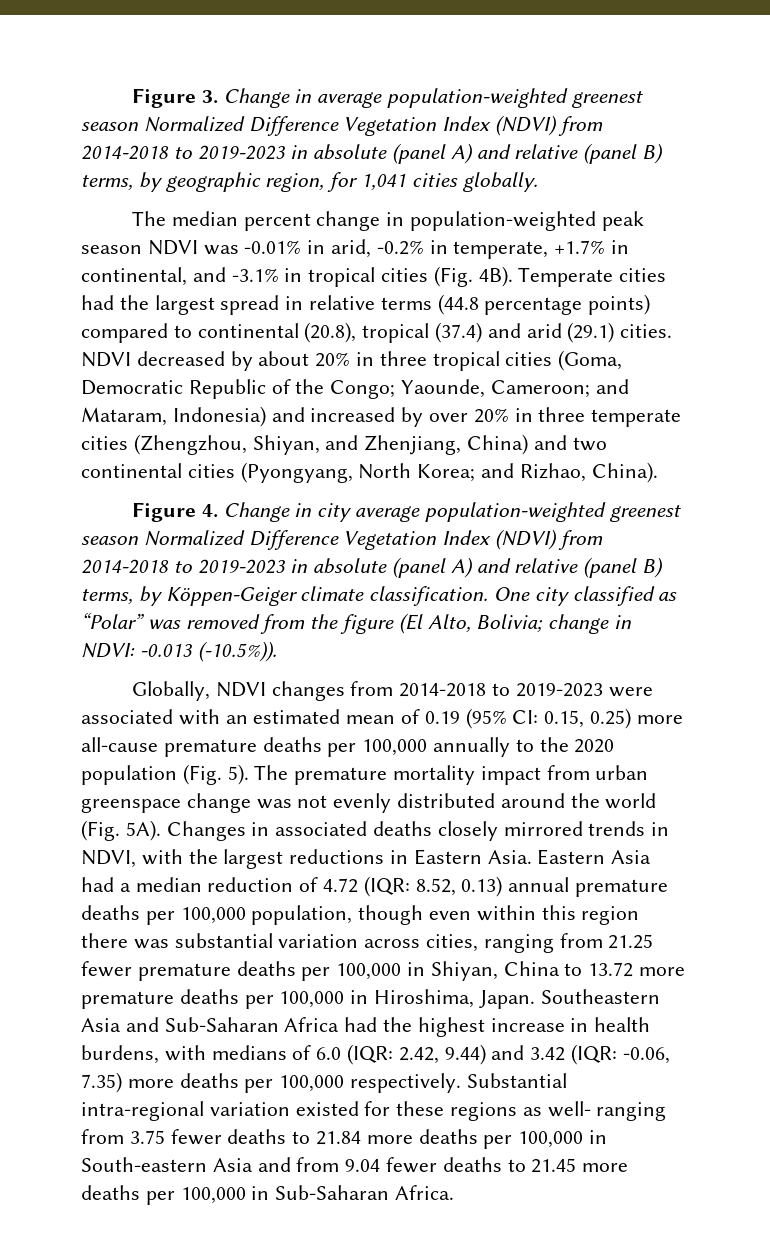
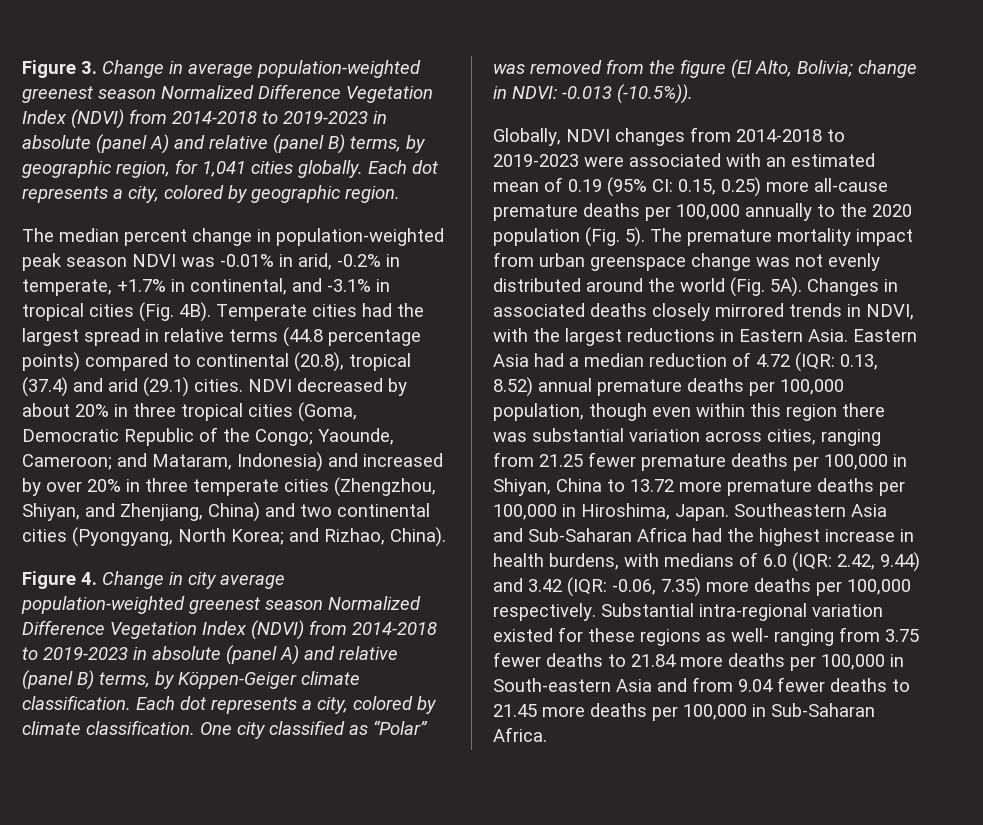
+ Each dot represents a city, colored by geographic region.
+ Each dot represents a city, colored by climate classification.
- Eastern Asia had a median reduction of 4.72 (IQR: 8.52, 0.13) annual premature deaths per 100,000 population, though even within this region there was substantial variation across cities, ranging from 21.25 fewer premature deaths per 100,000 in Shiyan, China to 13.72 more premature deaths per 100,000 in Hiroshima, Japan.
+ Eastern Asia had a median reduction of 4.72 (IQR: 0.13, 8.52) annual premature deaths per 100,000 population, though even within this region there was substantial variation across cities, ranging from 21.25 fewer premature deaths per 100,000 in Shiyan, China to 13.72 more premature deaths per 100,000 in Hiroshima, Japan.

